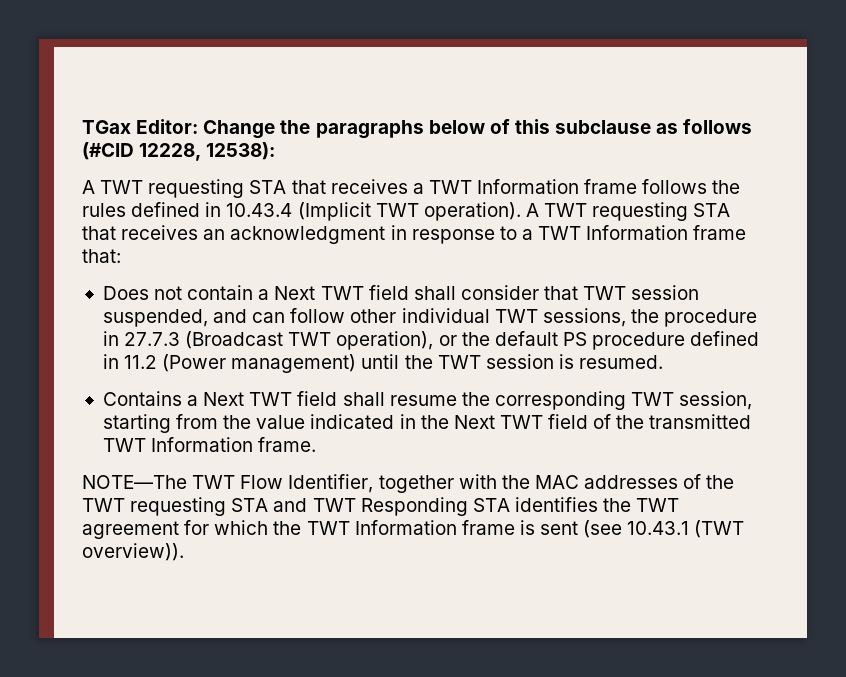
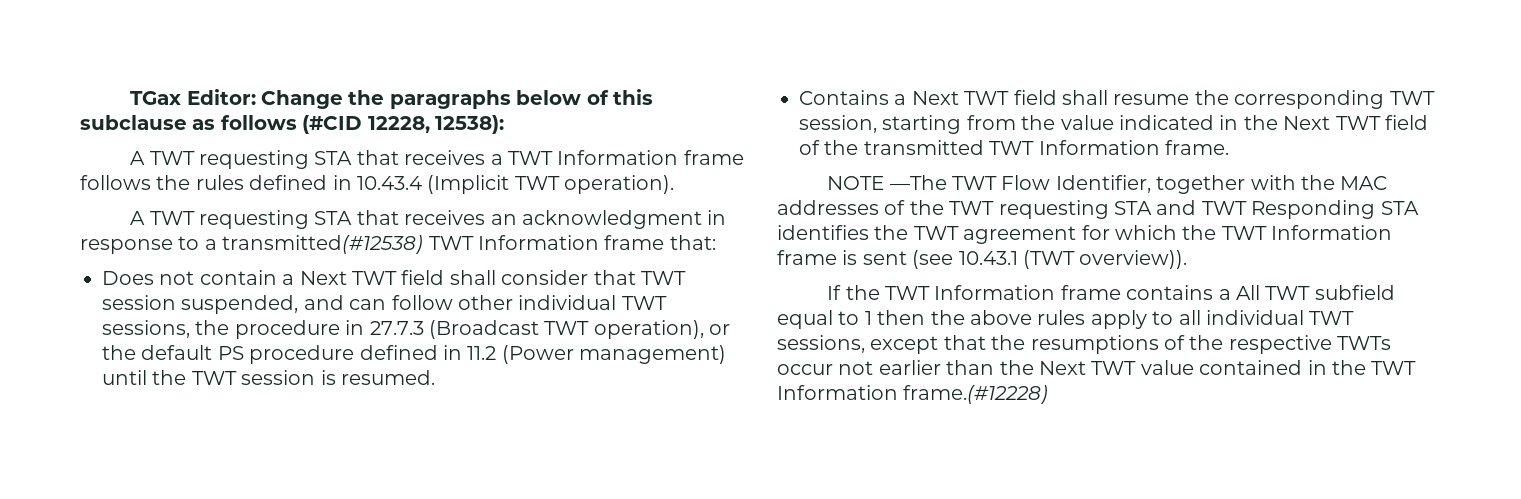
- A TWT requesting STA that receives a TWT Information frame follows the rules defined in 10.43.4 (Implicit TWT operation). A TWT requesting STA that receives an acknowledgment in response to a TWT Information frame that:
+ A TWT requesting STA that receives a TWT Information frame follows the rules defined in 10.43.4 (Implicit TWT operation).
+ A TWT requesting STA that receives an acknowledgment in response to a transmitted(#12538) TWT Information frame that:
- NOTE—The TWT Flow Identifier, together with the MAC addresses of the TWT requesting STA and TWT Responding STA identifies the TWT agreement for which the TWT Information frame is sent (see 10.43.1 (TWT overview)).
+ NOTE —The TWT Flow Identifier, together with the MAC addresses of the TWT requesting STA and TWT Responding STA identifies the TWT agreement for which the TWT Information frame is sent (see 10.43.1 (TWT overview)).
+ If the TWT Information frame contains a All TWT subfield equal to 1 then the above rules apply to all individual TWT sessions, except that the resumptions of the respective TWTs occur not earlier than the Next TWT value contained in the TWT Information frame.(#12228)

